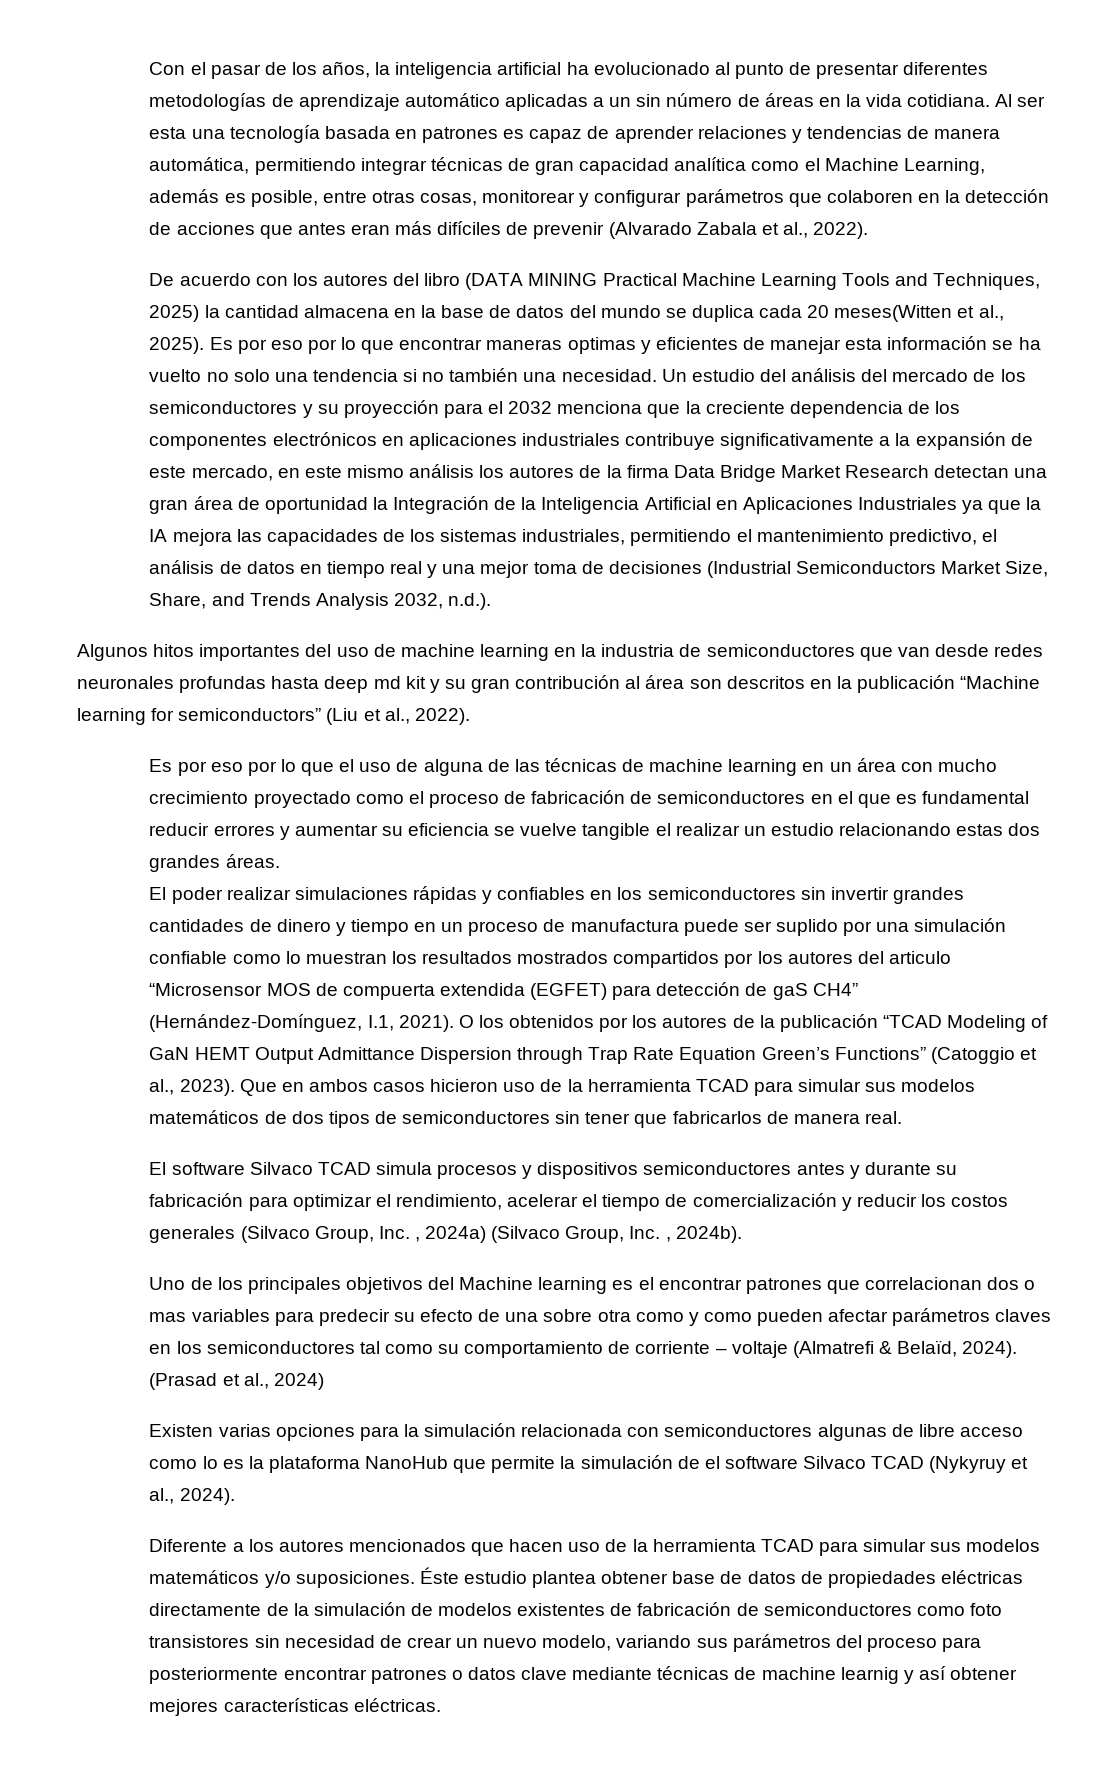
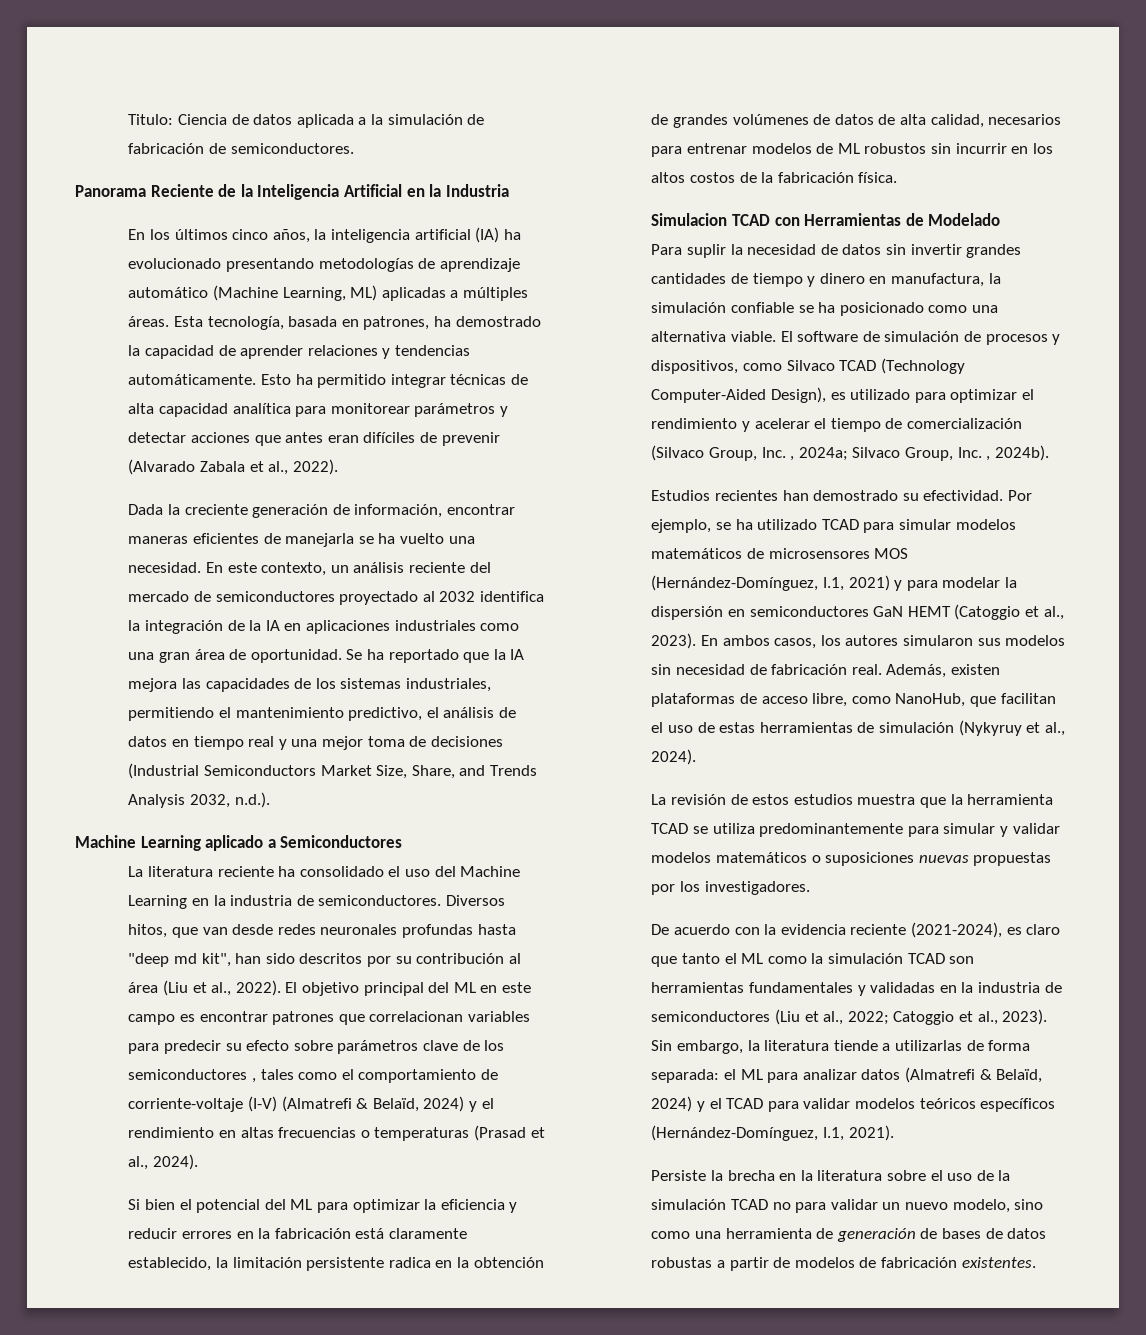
- Con el pasar de los años, la inteligencia artificial ha evolucionado al punto de presentar diferentes metodologías de aprendizaje automático aplicadas a un sin número de áreas en la vida cotidiana. Al ser esta una tecnología basada en patrones es capaz de aprender relaciones y tendencias de manera automática, permitiendo integrar técnicas de gran capacidad analítica como el Machine Learning, además es posible, entre otras cosas, monitorear y configurar parámetros que colaboren en la detección de acciones que antes eran más difíciles de prevenir (Alvarado Zabala et al., 2022).
+ Titulo: Ciencia de datos aplicada a la simulación de fabricación de semiconductores.
+ Panorama Reciente de la Inteligencia Artificial en la Industria
+ En los últimos cinco años, la inteligencia artificial (IA) ha evolucionado presentando metodologías de aprendizaje automático (Machine Learning, ML) aplicadas a múltiples áreas. Esta tecnología, basada en patrones, ha demostrado la capacidad de aprender relaciones y tendencias automáticamente. Esto ha permitido integrar técnicas de alta capacidad analítica para monitorear parámetros y detectar acciones que antes eran difíciles de prevenir (Alvarado Zabala et al., 2022).
- De acuerdo con los autores del libro (DATA MINING Practical Machine Learning Tools and Techniques, 2025) la cantidad almacena en la base de datos del mundo se duplica cada 20 meses(Witten et al., 2025). Es por eso por lo que encontrar maneras optimas y eficientes de manejar esta información se ha vuelto no solo una tendencia si no también una necesidad. Un estudio del análisis del mercado de los semiconductores y su proyección para el 2032 menciona que la creciente dependencia de los componentes electrónicos en aplicaciones industriales contribuye significativamente a la expansión de este mercado, en este mismo análisis los autores de la firma Data Bridge Market Research detectan una gran área de oportunidad la Integración de la Inteligencia Artificial en Aplicaciones Industriales ya que la IA mejora las capacidades de los sistemas industriales, permitiendo el mantenimiento predictivo, el análisis de datos en tiempo real y una mejor toma de decisiones (Industrial Semiconductors Market Size, Share, and Trends Analysis 2032, n.d.).
+ Dada la creciente generación de información, encontrar maneras eficientes de manejarla se ha vuelto una necesidad. En este contexto, un análisis reciente del mercado de semiconductores proyectado al 2032 identifica la integración de la IA en aplicaciones industriales como una gran área de oportunidad. Se ha reportado que la IA mejora las capacidades de los sistemas industriales, permitiendo el mantenimiento predictivo, el análisis de datos en tiempo real y una mejor toma de decisiones (Industrial Semiconductors Market Size, Share, and Trends Analysis 2032, n.d.).
- Algunos hitos importantes del uso de machine learning en la industria de semiconductores que van desde redes neuronales profundas hasta deep md kit y su gran contribución al área son descritos en la publicación “Machine learning for semiconductors” (Liu et al., 2022).
- Es por eso por lo que el uso de alguna de las técnicas de machine learning en un área con mucho crecimiento proyectado como el proceso de fabricación de semiconductores en el que es fundamental reducir errores y aumentar su eficiencia se vuelve tangible el realizar un estudio relacionando estas dos grandes áreas.
- El poder realizar simulaciones rápidas y confiables en los semiconductores sin invertir grandes cantidades de dinero y tiempo en un proceso de manufactura puede ser suplido por una simulación confiable como lo muestran los resultados mostrados compartidos por los autores del articulo “Microsensor MOS de compuerta extendida (EGFET) para detección de gaS CH4” (Hernández-Domínguez, I.1, 2021). O los obtenidos por los autores de la publicación “TCAD Modeling of GaN HEMT Output Admittance Dispersion through Trap Rate Equation Green’s Functions” (Catoggio et al., 2023). Que en ambos casos hicieron uso de la herramienta TCAD para simular sus modelos matemáticos de dos tipos de semiconductores sin tener que fabricarlos de manera real.
- El software Silvaco TCAD simula procesos y dispositivos semiconductores antes y durante su fabricación para optimizar el rendimiento, acelerar el tiempo de comercialización y reducir los costos generales (Silvaco Group, Inc. , 2024a) (Silvaco Group, Inc. , 2024b).
+ Machine Learning aplicado a Semiconductores
+ La literatura reciente ha consolidado el uso del Machine Learning en la industria de semiconductores. Diversos hitos, que van desde redes neuronales profundas hasta "deep md kit", han sido descritos por su contribución al área (Liu et al., 2022). El objetivo principal del ML en este campo es encontrar patrones que correlacionan variables para predecir su efecto sobre parámetros clave de los semiconductores , tales como el comportamiento de corriente-voltaje (I-V) (Almatrefi & Belaïd, 2024) y el rendimiento en altas frecuencias o temperaturas (Prasad et al., 2024).
+ Si bien el potencial del ML para optimizar la eficiencia y reducir errores en la fabricación está claramente establecido, la limitación persistente radica en la obtención de grandes volúmenes de datos de alta calidad, necesarios para entrenar modelos de ML robustos sin incurrir en los altos costos de la fabricación física.
+ Simulacion TCAD con Herramientas de Modelado
+ Para suplir la necesidad de datos sin invertir grandes cantidades de tiempo y dinero en manufactura, la simulación confiable se ha posicionado como una alternativa viable. El software de simulación de procesos y dispositivos, como Silvaco TCAD (Technology Computer-Aided Design), es utilizado para optimizar el rendimiento y acelerar el tiempo de comercialización (Silvaco Group, Inc. , 2024a; Silvaco Group, Inc. , 2024b).
- Uno de los principales objetivos del Machine learning es el encontrar patrones que correlacionan dos o mas variables para predecir su efecto de una sobre otra como y como pueden afectar parámetros claves en los semiconductores tal como su comportamiento de corriente – voltaje (Almatrefi & Belaïd, 2024). (Prasad et al., 2024)
- Existen varias opciones para la simulación relacionada con semiconductores algunas de libre acceso como lo es la plataforma NanoHub que permite la simulación de el software Silvaco TCAD (Nykyruy et al., 2024).
- Diferente a los autores mencionados que hacen uso de la herramienta TCAD para simular sus modelos matemáticos y/o suposiciones. Éste estudio plantea obtener base de datos de propiedades eléctricas directamente de la simulación de modelos existentes de fabricación de semiconductores como foto transistores sin necesidad de crear un nuevo modelo, variando sus parámetros del proceso para posteriormente encontrar patrones o datos clave mediante técnicas de machine learnig y así obtener mejores características eléctricas.
+ Estudios recientes han demostrado su efectividad. Por ejemplo, se ha utilizado TCAD para simular modelos matemáticos de microsensores MOS (Hernández-Domínguez, I.1, 2021) y para modelar la dispersión en semiconductores GaN HEMT (Catoggio et al., 2023). En ambos casos, los autores simularon sus modelos sin necesidad de fabricación real. Además, existen plataformas de acceso libre, como NanoHub, que facilitan el uso de estas herramientas de simulación (Nykyruy et al., 2024).
+ La revisión de estos estudios muestra que la herramienta TCAD se utiliza predominantemente para simular y validar modelos matemáticos o suposiciones nuevas propuestas por los investigadores.
+ De acuerdo con la evidencia reciente (2021-2024), es claro que tanto el ML como la simulación TCAD son herramientas fundamentales y validadas en la industria de semiconductores (Liu et al., 2022; Catoggio et al., 2023). Sin embargo, la literatura tiende a utilizarlas de forma separada: el ML para analizar datos (Almatrefi & Belaïd, 2024) y el TCAD para validar modelos teóricos específicos (Hernández-Domínguez, I.1, 2021).
+ Persiste la brecha en la literatura sobre el uso de la simulación TCAD no para validar un nuevo modelo, sino como una herramienta de generación de bases de datos robustas a partir de modelos de fabricación existentes.

